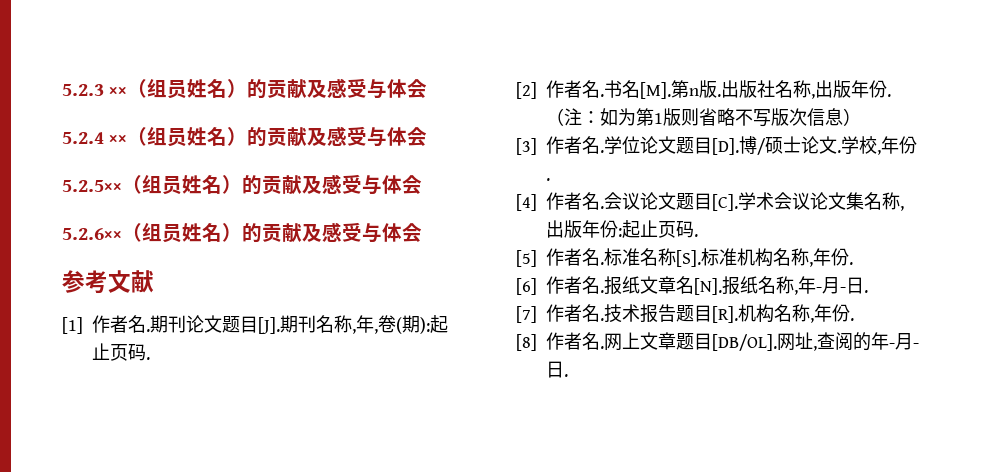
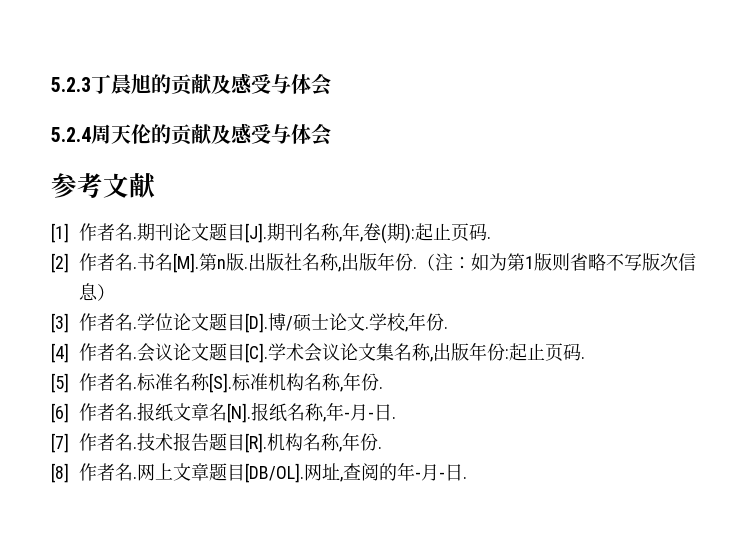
- 5.2.3 ××（组员姓名）的贡献及感受与体会
+ 5.2.3丁晨旭的贡献及感受与体会
- 5.2.4 ××（组员姓名）的贡献及感受与体会
- 5.2.5××（组员姓名）的贡献及感受与体会
- 5.2.6××（组员姓名）的贡献及感受与体会
+ 5.2.4周天伦的贡献及感受与体会

